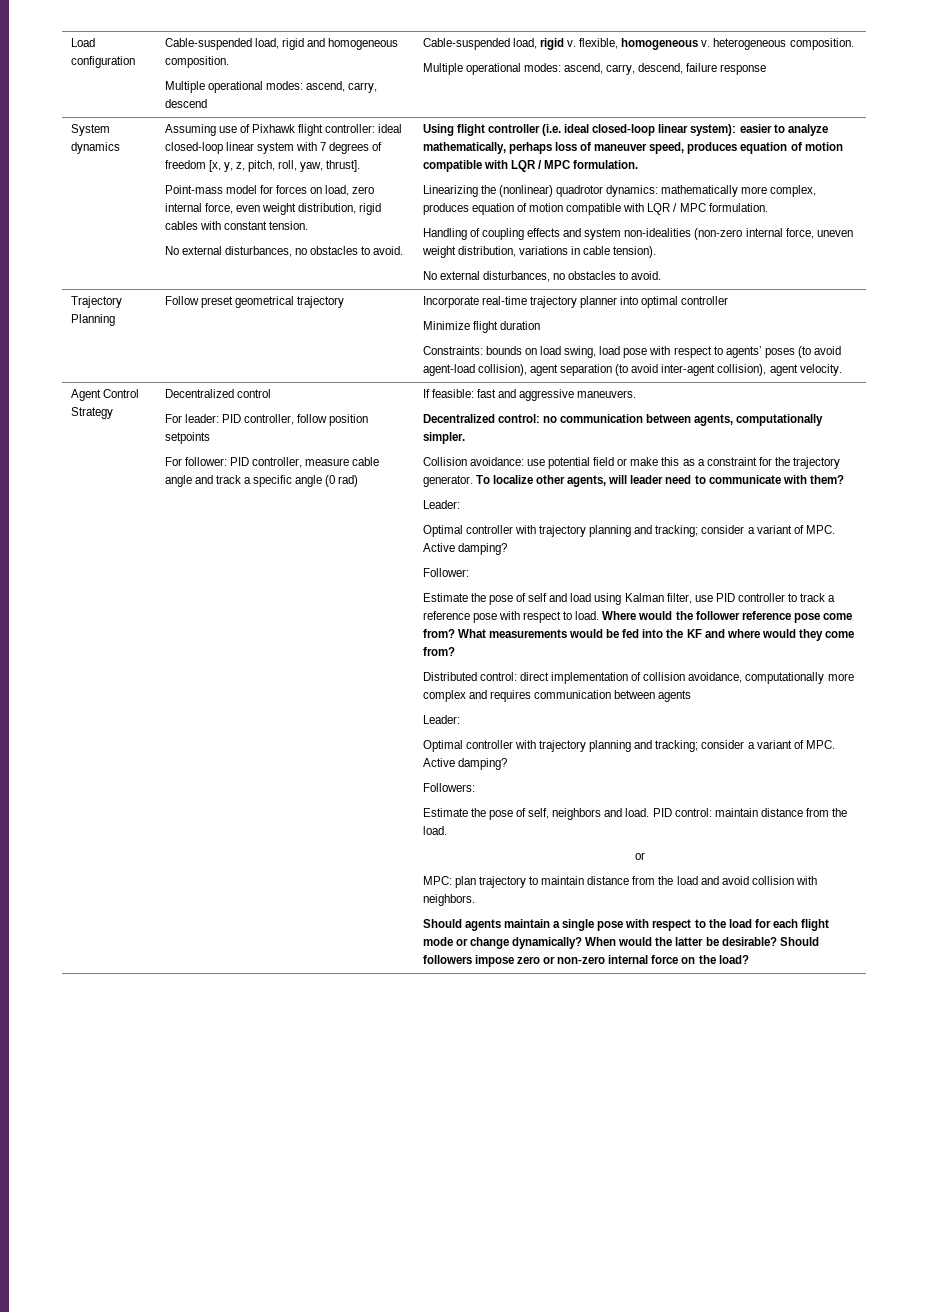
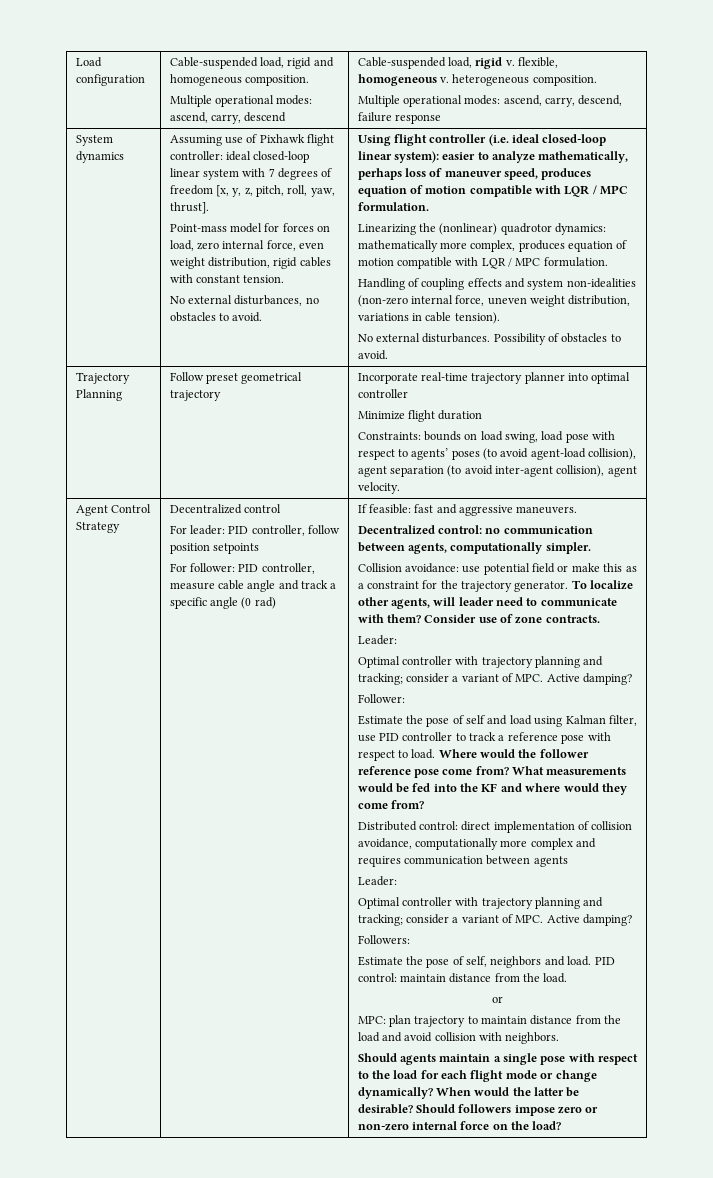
  Handling of coupling effects and system non-idealities (non-zero internal force, uneven weight distribution, variations in cable tension).
- No external disturbances, no obstacles to avoid.
+ No external disturbances. Possibility of obstacles to avoid.
+ Consider use of zone contracts.

